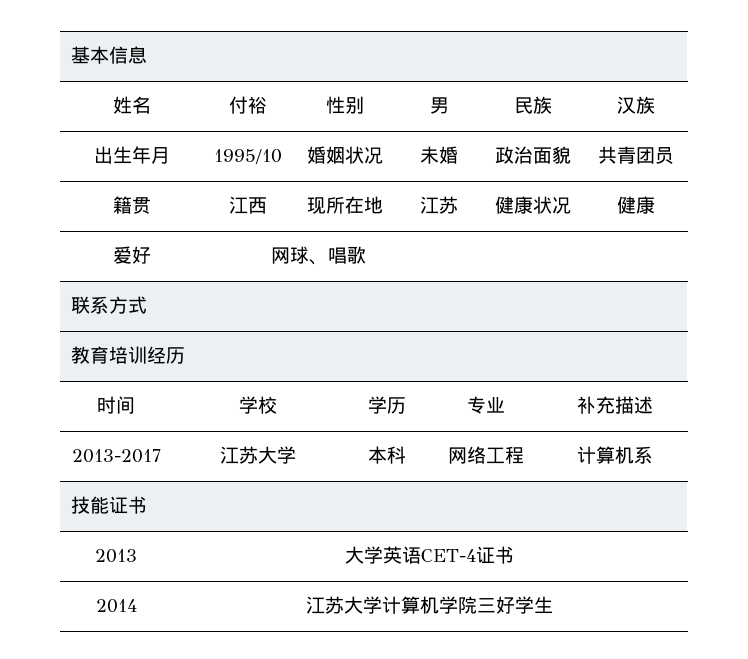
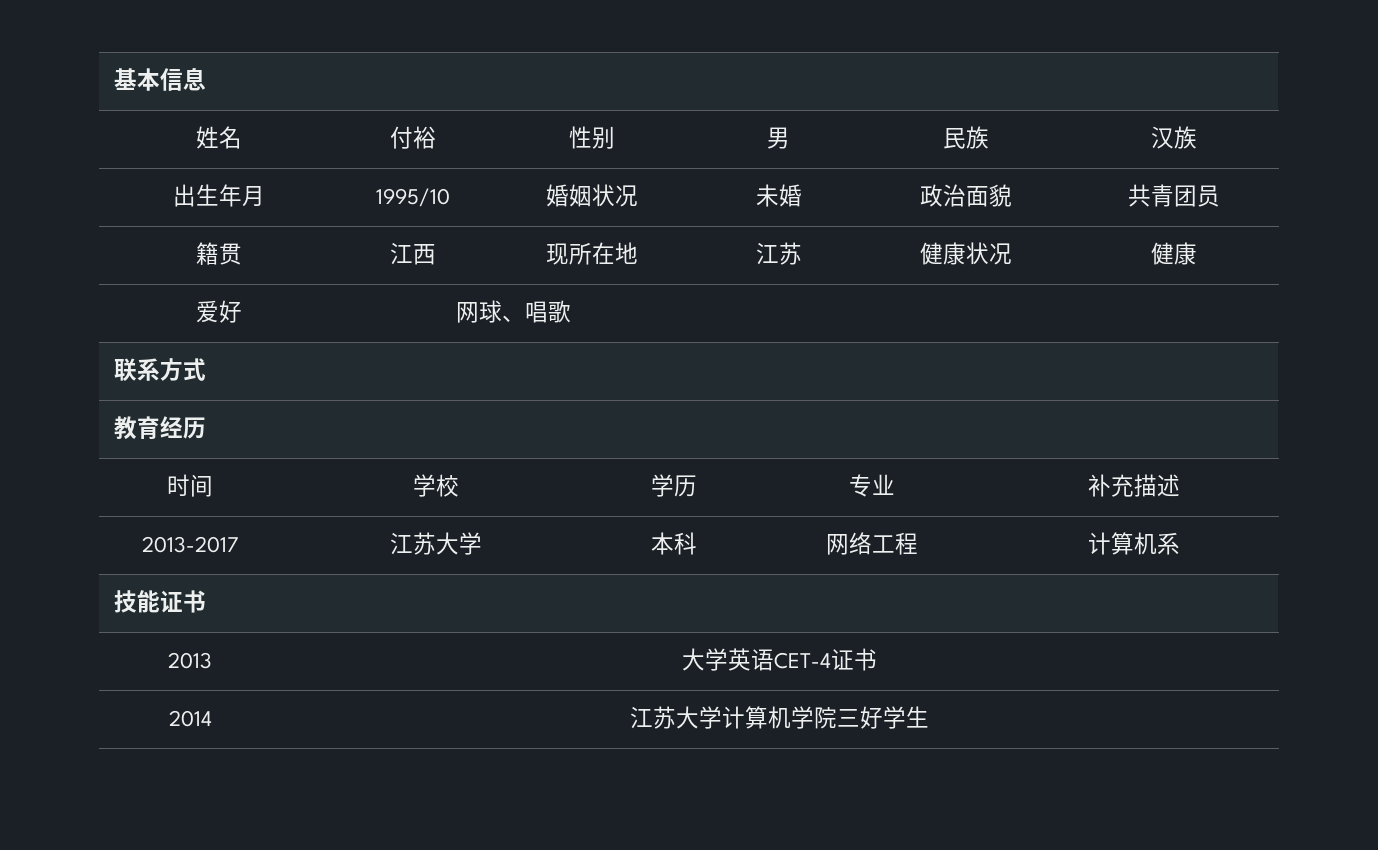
- 教育培训经历
+ 教育经历

